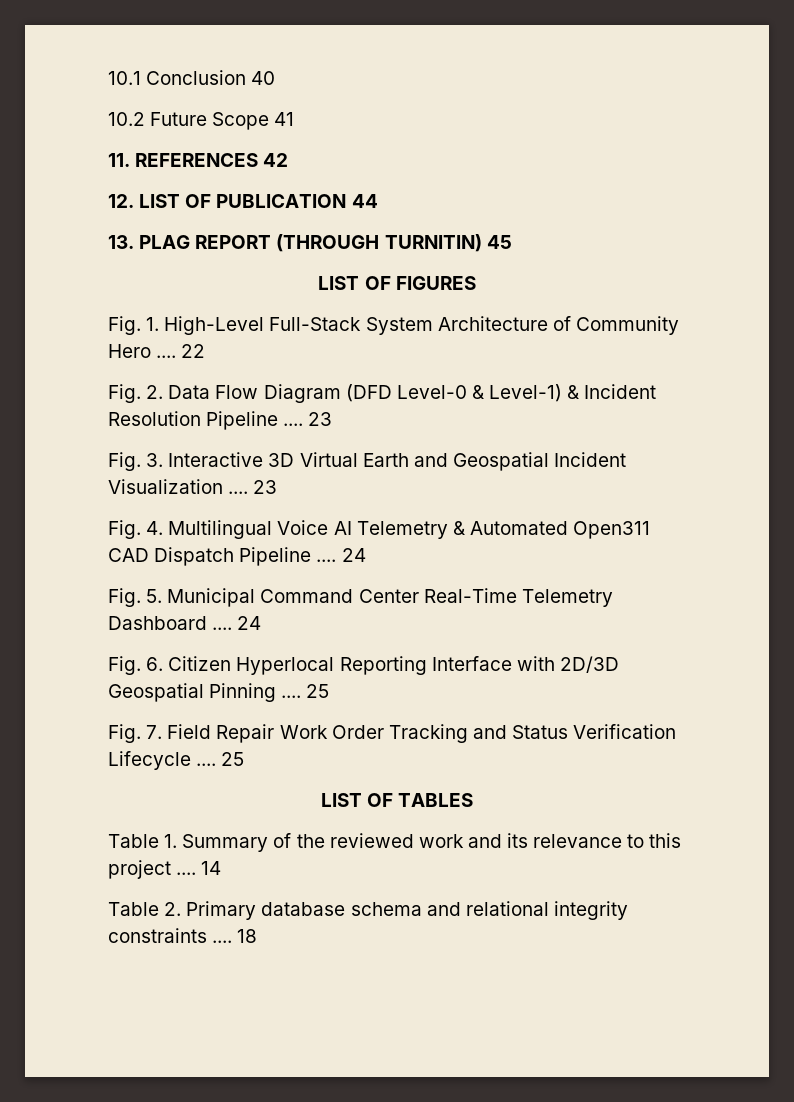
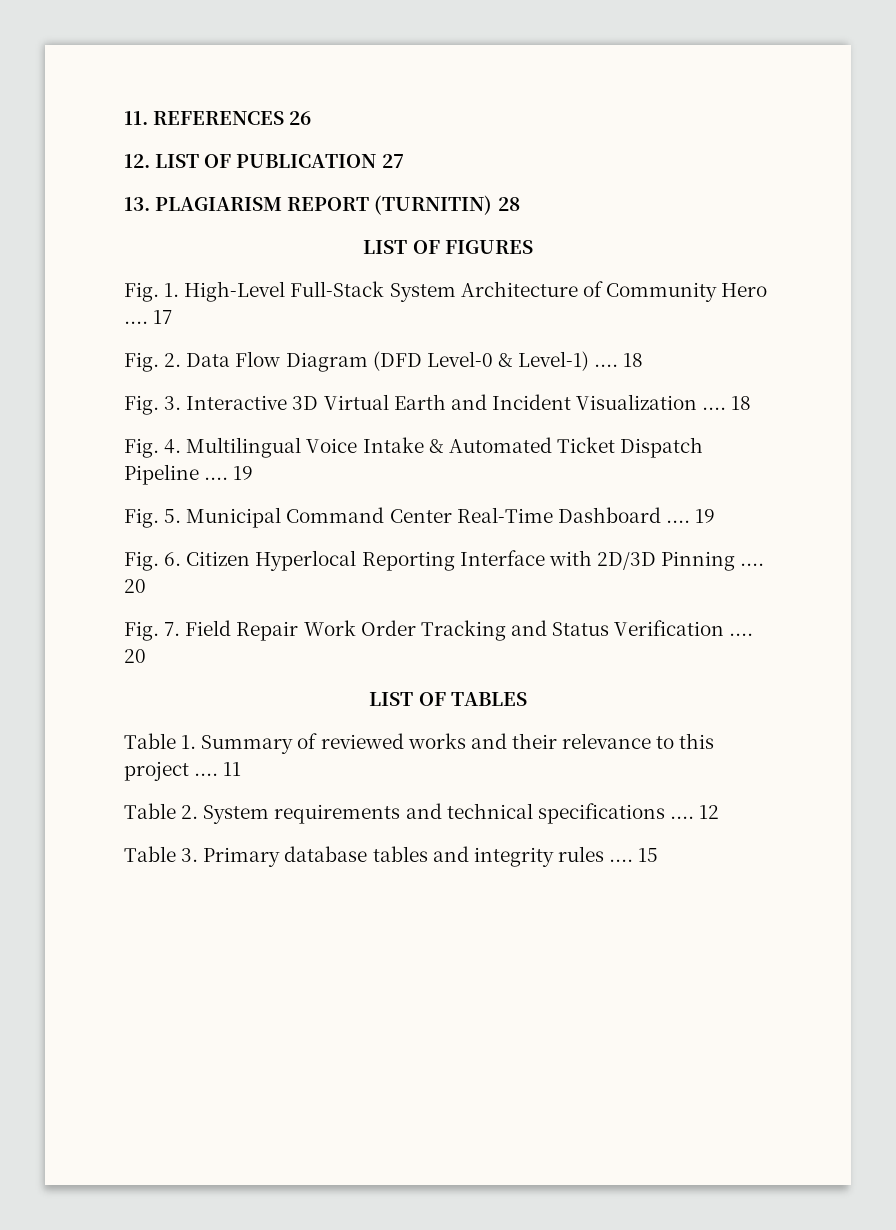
- 10.1 Conclusion 40
- 10.2 Future Scope 41
- 11. REFERENCES 42
+ 11. REFERENCES 26
- 12. LIST OF PUBLICATION 44
+ 12. LIST OF PUBLICATION 27
- 13. PLAG REPORT (THROUGH TURNITIN) 45
+ 13. PLAGIARISM REPORT (TURNITIN) 28
- 22
+ 17
- Fig. 2. Data Flow Diagram (DFD Level-0 & Level-1) & Incident Resolution Pipeline .... 23
+ Fig. 2. Data Flow Diagram (DFD Level-0 & Level-1) .... 18
- Fig. 3. Interactive 3D Virtual Earth and Geospatial Incident Visualization .... 23
+ Fig. 3. Interactive 3D Virtual Earth and Incident Visualization .... 18
- Fig. 4. Multilingual Voice AI Telemetry & Automated Open311 CAD Dispatch Pipeline .... 24
+ Fig. 4. Multilingual Voice Intake & Automated Ticket Dispatch Pipeline .... 19
- Fig. 5. Municipal Command Center Real-Time Telemetry Dashboard .... 24
+ Fig. 5. Municipal Command Center Real-Time Dashboard .... 19
- Fig. 6. Citizen Hyperlocal Reporting Interface with 2D/3D Geospatial Pinning .... 25
+ Fig. 6. Citizen Hyperlocal Reporting Interface with 2D/3D Pinning .... 20
- Fig. 7. Field Repair Work Order Tracking and Status Verification Lifecycle .... 25
+ Fig. 7. Field Repair Work Order Tracking and Status Verification .... 20
- Table 1. Summary of the reviewed work and its relevance to this project ....
+ Table 1. Summary of reviewed works and their relevance to this project ....
- 14
+ 11
- Table 2. Primary database schema and relational integrity constraints .... 18
+ Table 2. System requirements and technical specifications .... 12
+ Table 3. Primary database tables and integrity rules .... 15

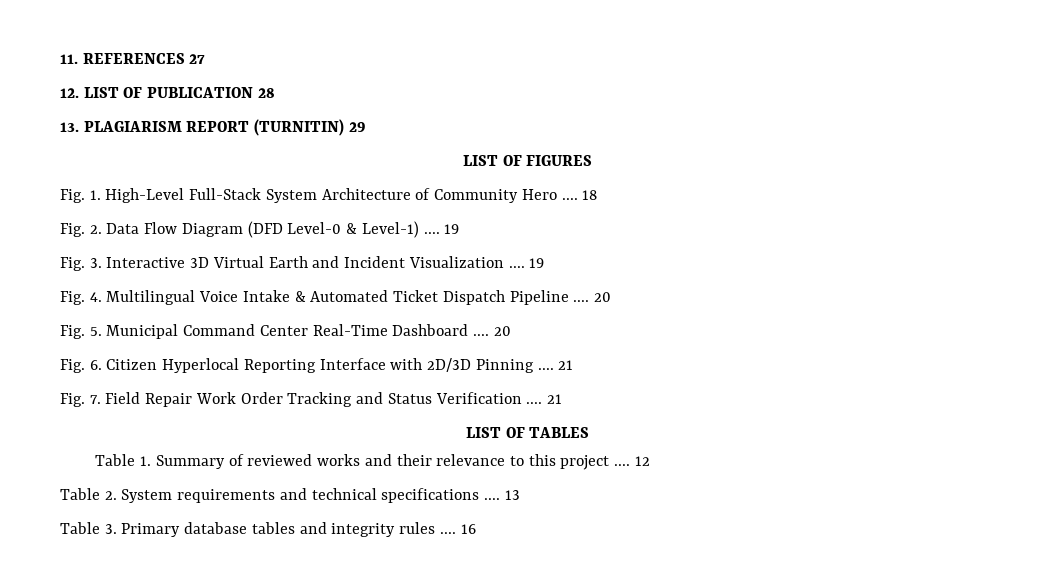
- 11. REFERENCES 26
+ 11. REFERENCES 27
- 12. LIST OF PUBLICATION 27
+ 12. LIST OF PUBLICATION 28
- 13. PLAGIARISM REPORT (TURNITIN) 28
+ 13. PLAGIARISM REPORT (TURNITIN) 29
- 17
+ 18
- Fig. 2. Data Flow Diagram (DFD Level-0 & Level-1) .... 18
+ Fig. 2. Data Flow Diagram (DFD Level-0 & Level-1) .... 19
- Fig. 3. Interactive 3D Virtual Earth and Incident Visualization .... 18
+ Fig. 3. Interactive 3D Virtual Earth and Incident Visualization .... 19
- Fig. 4. Multilingual Voice Intake & Automated Ticket Dispatch Pipeline .... 19
+ Fig. 4. Multilingual Voice Intake & Automated Ticket Dispatch Pipeline .... 20
- Fig. 5. Municipal Command Center Real-Time Dashboard .... 19
+ Fig. 5. Municipal Command Center Real-Time Dashboard .... 20
- Fig. 6. Citizen Hyperlocal Reporting Interface with 2D/3D Pinning .... 20
+ Fig. 6. Citizen Hyperlocal Reporting Interface with 2D/3D Pinning .... 21
- Fig. 7. Field Repair Work Order Tracking and Status Verification .... 20
+ Fig. 7. Field Repair Work Order Tracking and Status Verification .... 21
- 11
+ 12
- 12
+ 13
- 15
+ 16

